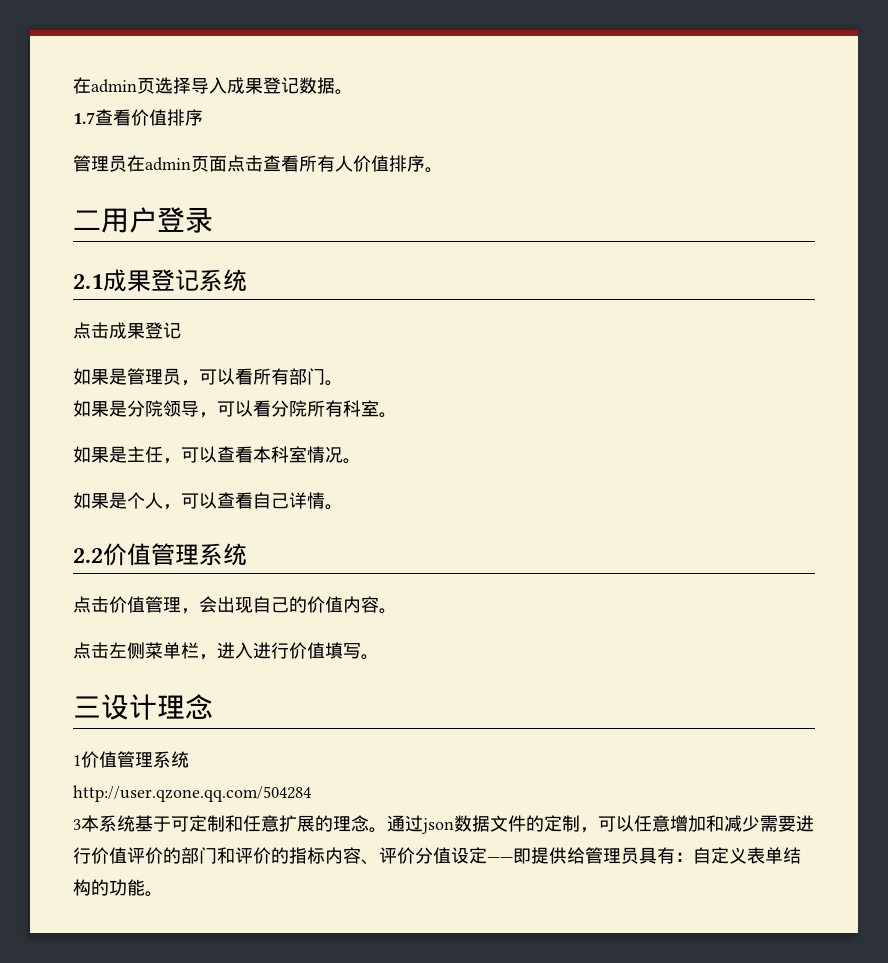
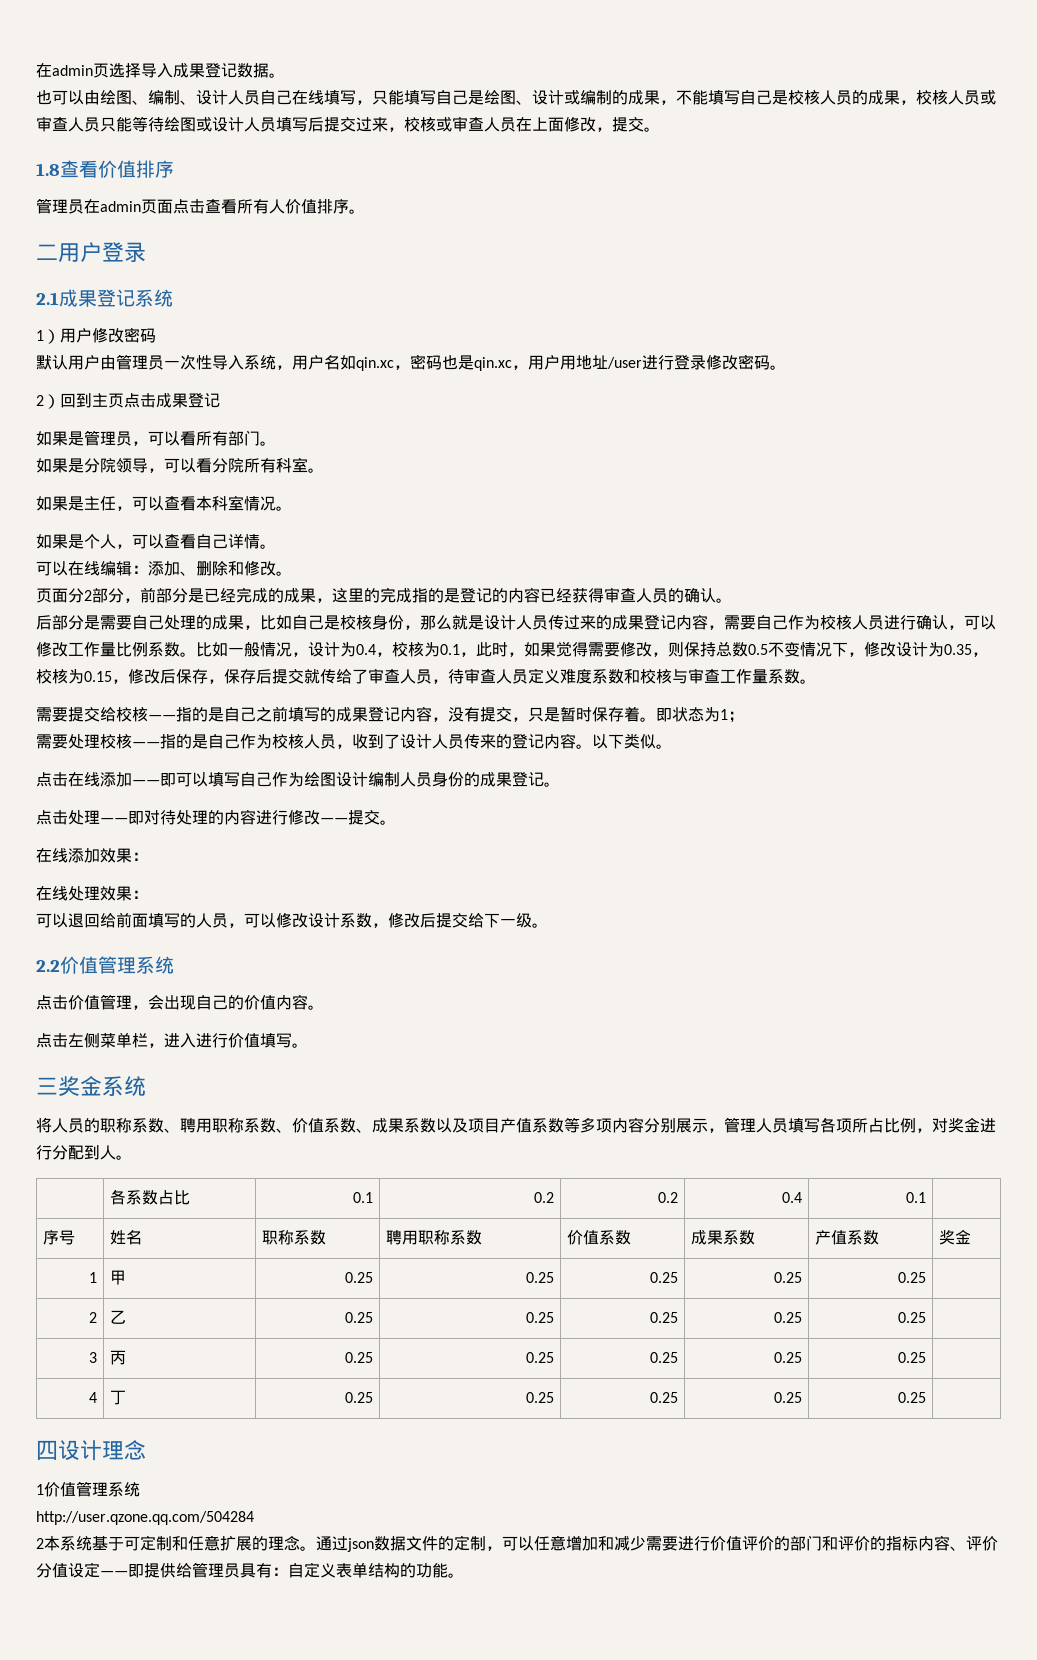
- 1.7查看价值排序
+ 也可以由绘图、编制、设计人员自己在线填写，只能填写自己是绘图、设计或编制的成果，不能填写自己是校核人员的成果，校核人员或审查人员只能等待绘图或设计人员填写后提交过来，校核或审查人员在上面修改，提交。
+ 1.8查看价值排序
- 点击成果登记
+ 1）用户修改密码
+ 默认用户由管理员一次性导入系统，用户名如qin.xc，密码也是qin.xc，用户用地址/user进行登录修改密码。
+ 2）回到主页点击成果登记
+ 可以在线编辑：添加、删除和修改。
+ 页面分2部分，前部分是已经完成的成果，这里的完成指的是登记的内容已经获得审查人员的确认。
+ 后部分是需要自己处理的成果，比如自己是校核身份，那么就是设计人员传过来的成果登记内容，需要自己作为校核人员进行确认，可以修改工作量比例系数。比如一般情况，设计为0.4，校核为0.1，此时，如果觉得需要修改，则保持总数0.5不变情况下，修改设计为0.35，校核为0.15，修改后保存，保存后提交就传给了审查人员，待审查人员定义难度系数和校核与审查工作量系数。
+ 需要提交给校核——指的是自己之前填写的成果登记内容，没有提交，只是暂时保存着。即状态为1；
+ 需要处理校核——指的是自己作为校核人员，收到了设计人员传来的登记内容。以下类似。
+ 点击在线添加——即可以填写自己作为绘图设计编制人员身份的成果登记。
+ 点击处理——即对待处理的内容进行修改——提交。
+ 在线添加效果：
+ 在线处理效果：
+ 可以退回给前面填写的人员，可以修改设计系数，修改后提交给下一级。
- 三设计理念
+ 三奖金系统
+ 将人员的职称系数、聘用职称系数、价值系数、成果系数以及项目产值系数等多项内容分别展示，管理人员填写各项所占比例，对奖金进行分配到人。
+ | 各系数占比 | 0.1 | 0.2 | 0.2 | 0.4 | 0.1 |
+ 序号 | 姓名 | 职称系数 | 聘用职称系数 | 价值系数 | 成果系数 | 产值系数 | 奖金
+ 1 | 甲 | 0.25 | 0.25 | 0.25 | 0.25 | 0.25 |
+ 2 | 乙 | 0.25 | 0.25 | 0.25 | 0.25 | 0.25 |
+ 3 | 丙 | 0.25 | 0.25 | 0.25 | 0.25 | 0.25 |
+ 4 | 丁 | 0.25 | 0.25 | 0.25 | 0.25 | 0.25 |
+ 四设计理念
- 3本系统基于可定制和任意扩展的理念。
+ 2本系统基于可定制和任意扩展的理念。

